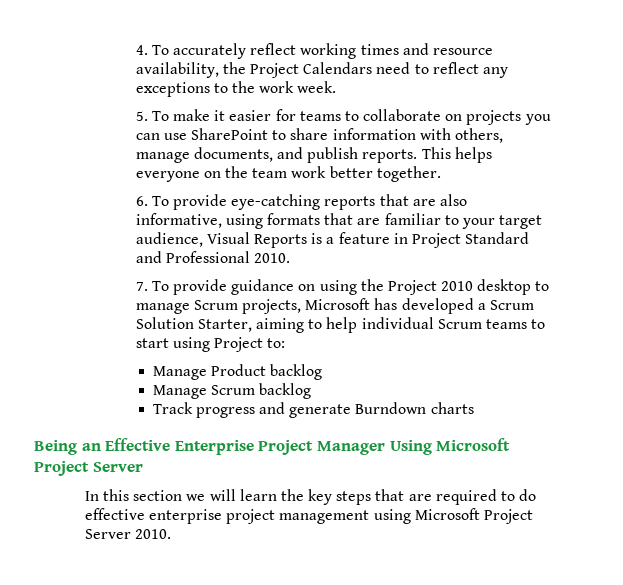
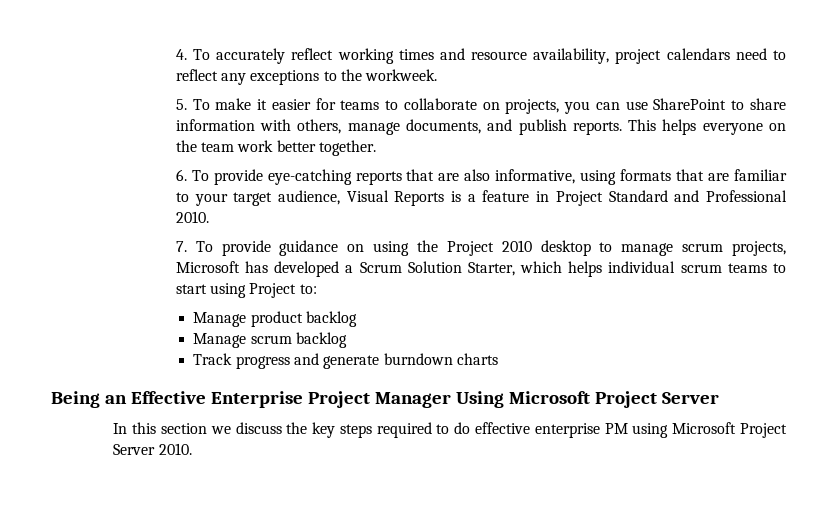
- 4. To accurately reflect working times and resource availability, the Project Calendars need to reflect any exceptions to the work week.
+ 4. To accurately reflect working times and resource availability, project calendars need to reflect any exceptions to the workweek.
- 5. To make it easier for teams to collaborate on projects you can use SharePoint to share information with others, manage documents, and publish reports.
+ 5. To make it easier for teams to collaborate on projects, you can use SharePoint to share information with others, manage documents, and publish reports.
- 7. To provide guidance on using the Project 2010 desktop to manage Scrum projects, Microsoft has developed a Scrum Solution Starter, aiming to help individual Scrum teams to start using Project to:
+ 7. To provide guidance on using the Project 2010 desktop to manage scrum projects, Microsoft has developed a Scrum Solution Starter, which helps individual scrum teams to start using Project to:
- Manage Product backlog
+ Manage product backlog
- Manage Scrum backlog
+ Manage scrum backlog
- Track progress and generate Burndown charts
+ Track progress and generate burndown charts
- In this section we will learn the key steps that are required to do effective enterprise project management using Microsoft Project Server 2010.
+ In this section we discuss the key steps required to do effective enterprise PM using Microsoft Project Server 2010.

